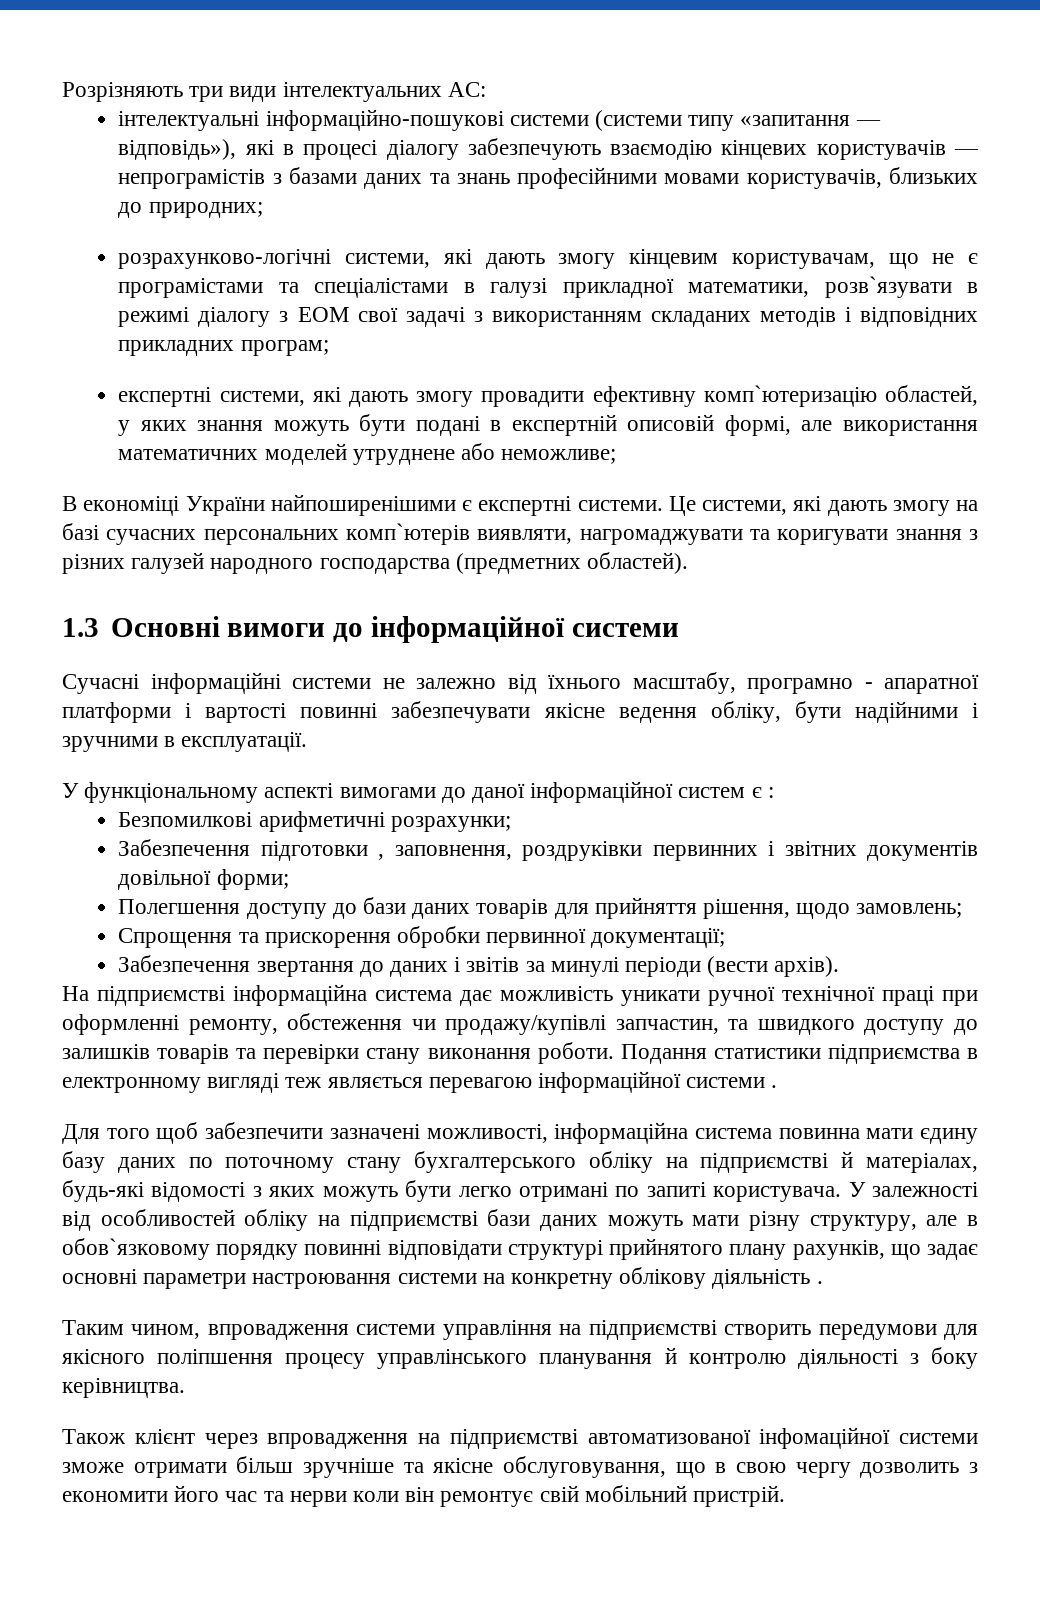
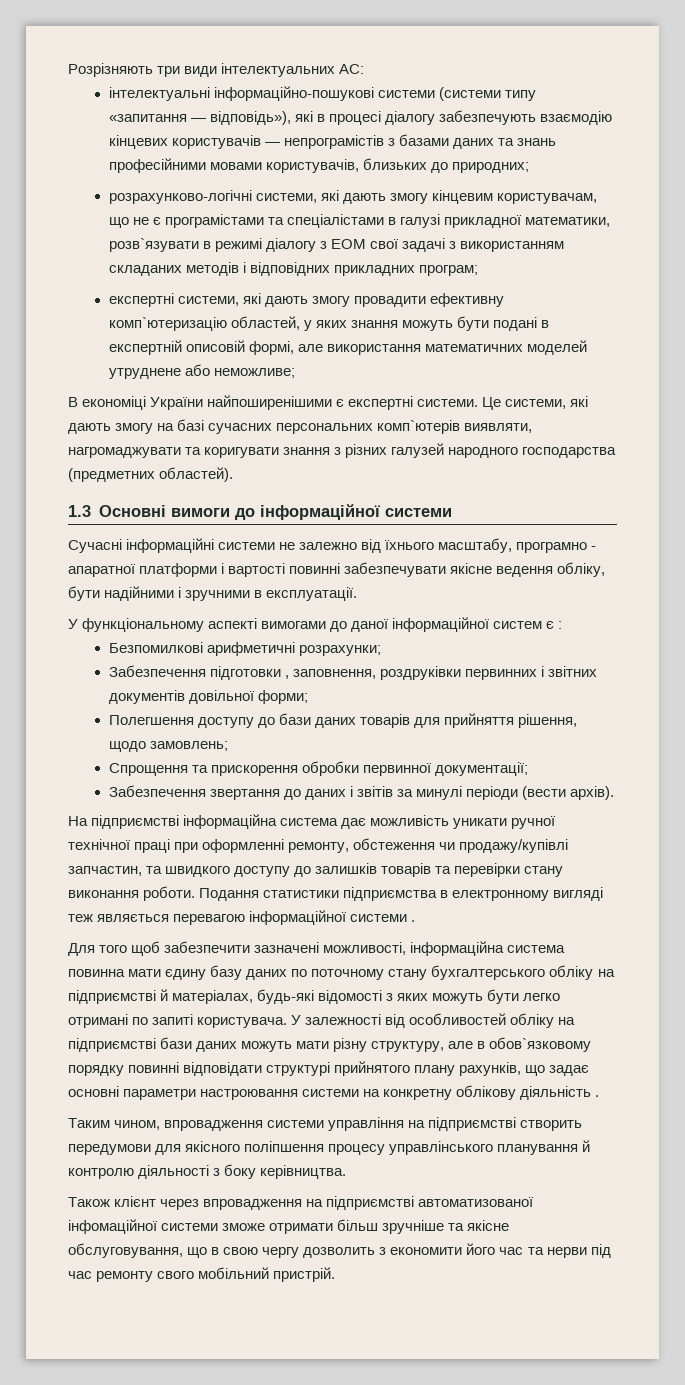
- Також клієнт через впровадження на підприємстві автоматизованої інфомаційної системи зможе отримати більш зручніше та якісне обслуговування, що в свою чергу дозволить з економити його час та нерви коли він ремонтує свій мобільний пристрій.
+ Також клієнт через впровадження на підприємстві автоматизованої інфомаційної системи зможе отримати більш зручніше та якісне обслуговування, що в свою чергу дозволить з економити його час та нерви під час ремонту свого мобільний пристрій.

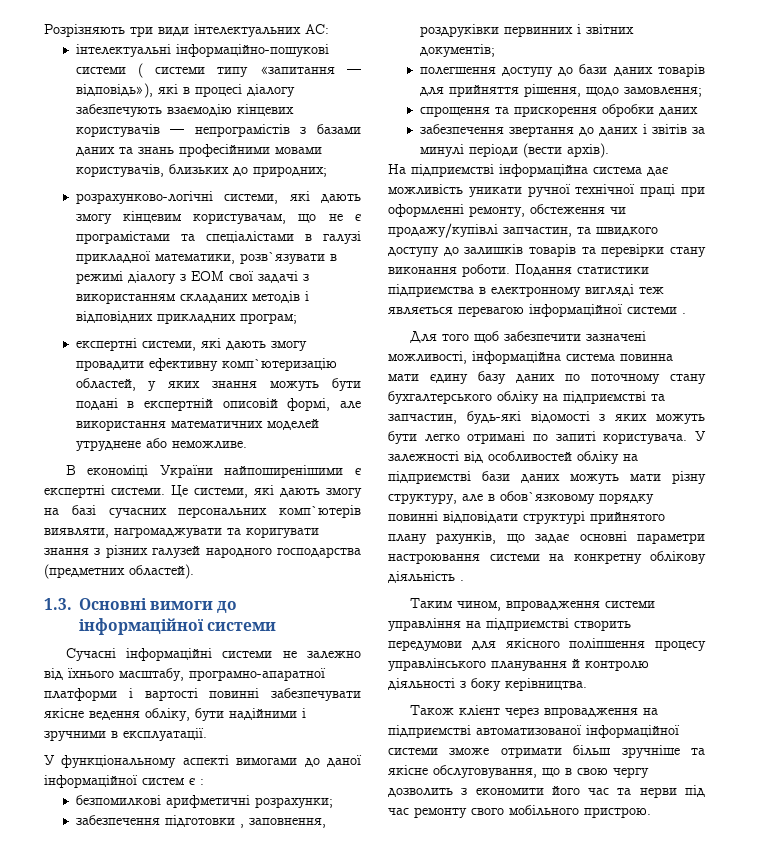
- інтелектуальні інформаційно-пошукові системи (системи типу «запитання — відповідь»), які в процесі діалогу забезпечують взаємодію кінцевих користувачів — непрограмістів з базами даних та знань професійними мовами користувачів, близьких до природних;
+ інтелектуальні інформаційно-пошукові системи ( системи типу «запитання — відповідь»), які в процесі діалогу забезпечують взаємодію кінцевих користувачів — непрограмістів з базами даних та знань професійними мовами користувачів, близьких до природних;
- експертні системи, які дають змогу провадити ефективну комп`ютеризацію областей, у яких знання можуть бути подані в експертній описовій формі, але використання математичних моделей утруднене або неможливе;
+ експертні системи, які дають змогу провадити ефективну комп`ютеризацію областей, у яких знання можуть бути подані в експертній описовій формі, але використання математичних моделей утруднене або неможливе.
- 1.3 Основні вимоги до інформаційної системи
+ 1.3. Основні вимоги до інформаційної системи
- Сучасні інформаційні системи не залежно від їхнього масштабу, програмно - апаратної платформи і вартості повинні забезпечувати якісне ведення обліку, бути надійними і зручними в експлуатації.
+ Сучасні інформаційні системи не залежно від їхнього масштабу, програмно-апаратної платформи і вартості повинні забезпечувати якісне ведення обліку, бути надійними і зручними в експлуатації.
- Безпомилкові арифметичні розрахунки;
+ безпомилкові арифметичні розрахунки;
- Забезпечення підготовки , заповнення, роздруківки первинних і звітних документів довільної форми;
- Полегшення доступу до бази даних товарів для прийняття рішення, щодо замовлень;
- Спрощення та прискорення обробки первинної документації;
- Забезпечення звертання до даних і звітів за минулі періоди (вести архів).
+ забезпечення підготовки , заповнення, роздруківки первинних і звітних документів;
+ полегшення доступу до бази даних товарів для прийняття рішення, щодо замовлення;
+ спрощення та прискорення обробки даних
+ забезпечення звертання до даних і звітів за минулі періоди (вести архів).
- Для того щоб забезпечити зазначені можливості, інформаційна система повинна мати єдину базу даних по поточному стану бухгалтерського обліку на підприємстві й матеріалах, будь-які відомості з яких можуть бути легко отримані по запиті користувача.
+ Для того щоб забезпечити зазначені можливості, інформаційна система повинна мати єдину базу даних по поточному стану бухгалтерського обліку на підприємстві та запчастин, будь-які відомості з яких можуть бути легко отримані по запиті користувача.
- Також клієнт через впровадження на підприємстві автоматизованої інфомаційної системи зможе отримати більш зручніше та якісне обслуговування, що в свою чергу дозволить з економити його час та нерви під час ремонту свого мобільний пристрій.
+ Також клієнт через впровадження на підприємстві автоматизованої інформаційної системи зможе отримати більш зручніше та якісне обслуговування, що в свою чергу дозволить з економити його час та нерви під час ремонту свого мобільного пристрою.

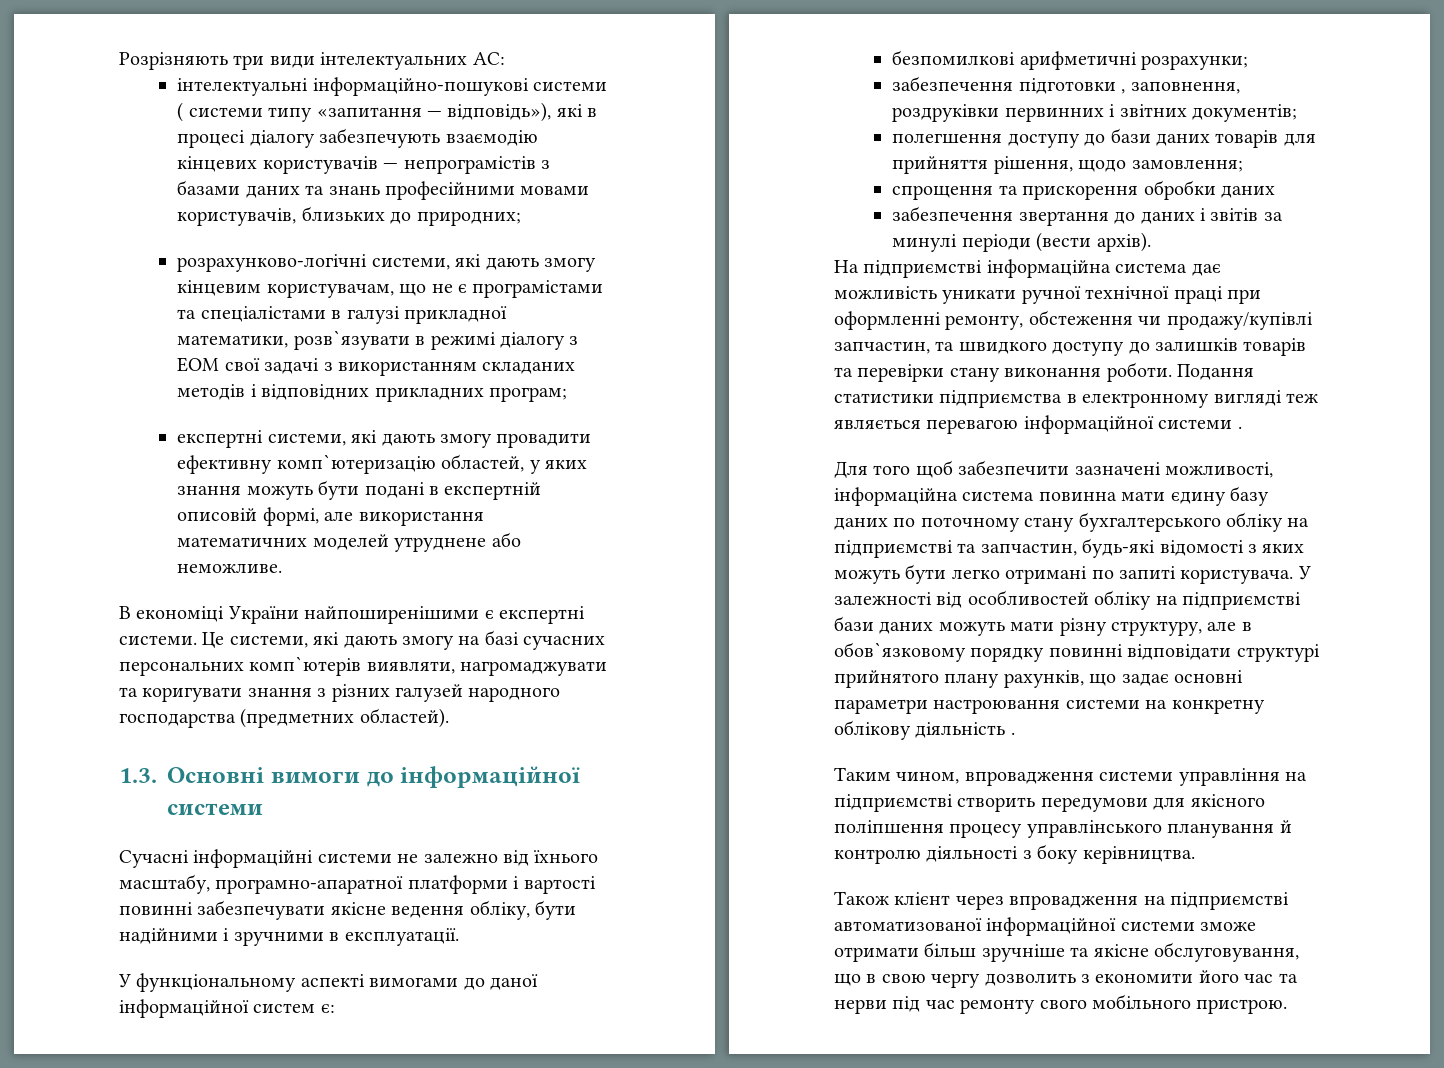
- У функціональному аспекті вимогами до даної інформаційної систем є :
+ У функціональному аспекті вимогами до даної інформаційної систем є:

